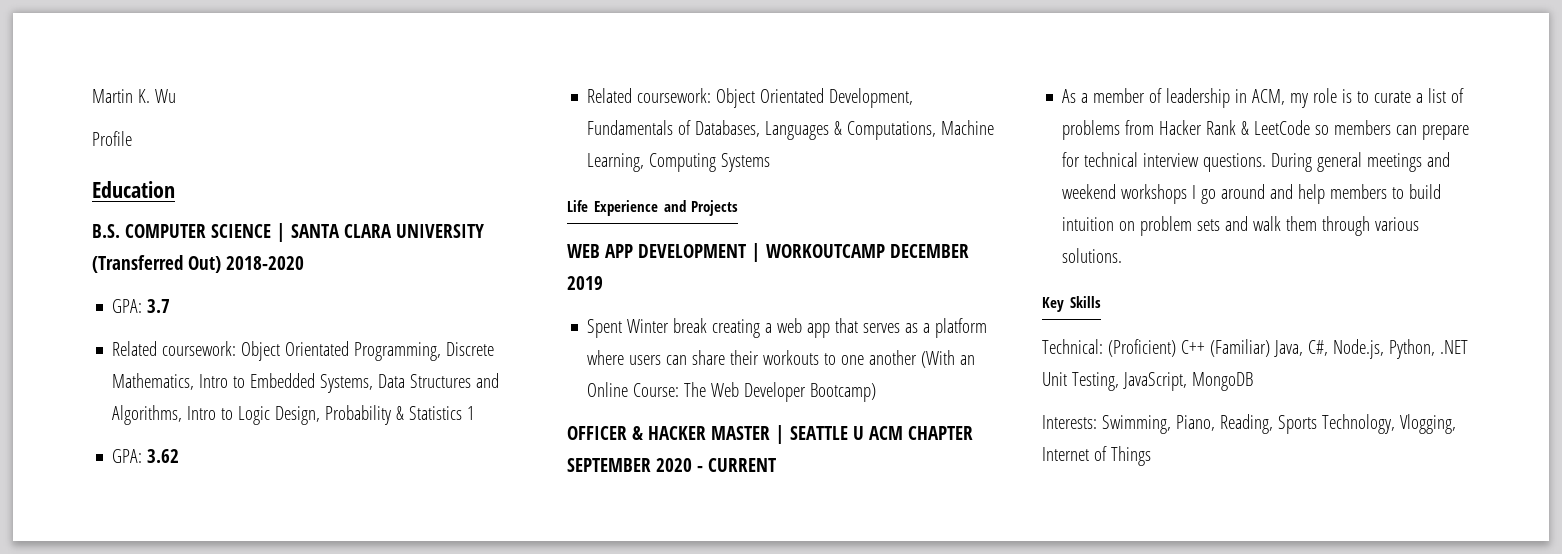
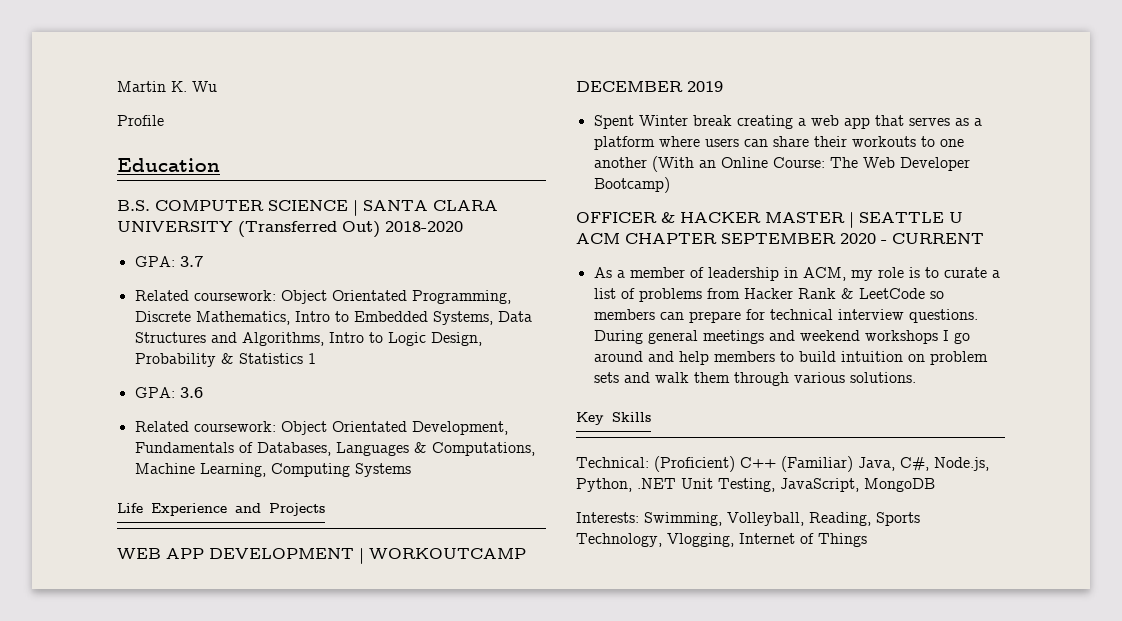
- GPA: 3.62
+ GPA: 3.6
- Interests: Swimming, Piano, Reading, Sports Technology, Vlogging, Internet of Things
+ Interests: Swimming, Volleyball, Reading, Sports Technology, Vlogging, Internet of Things

